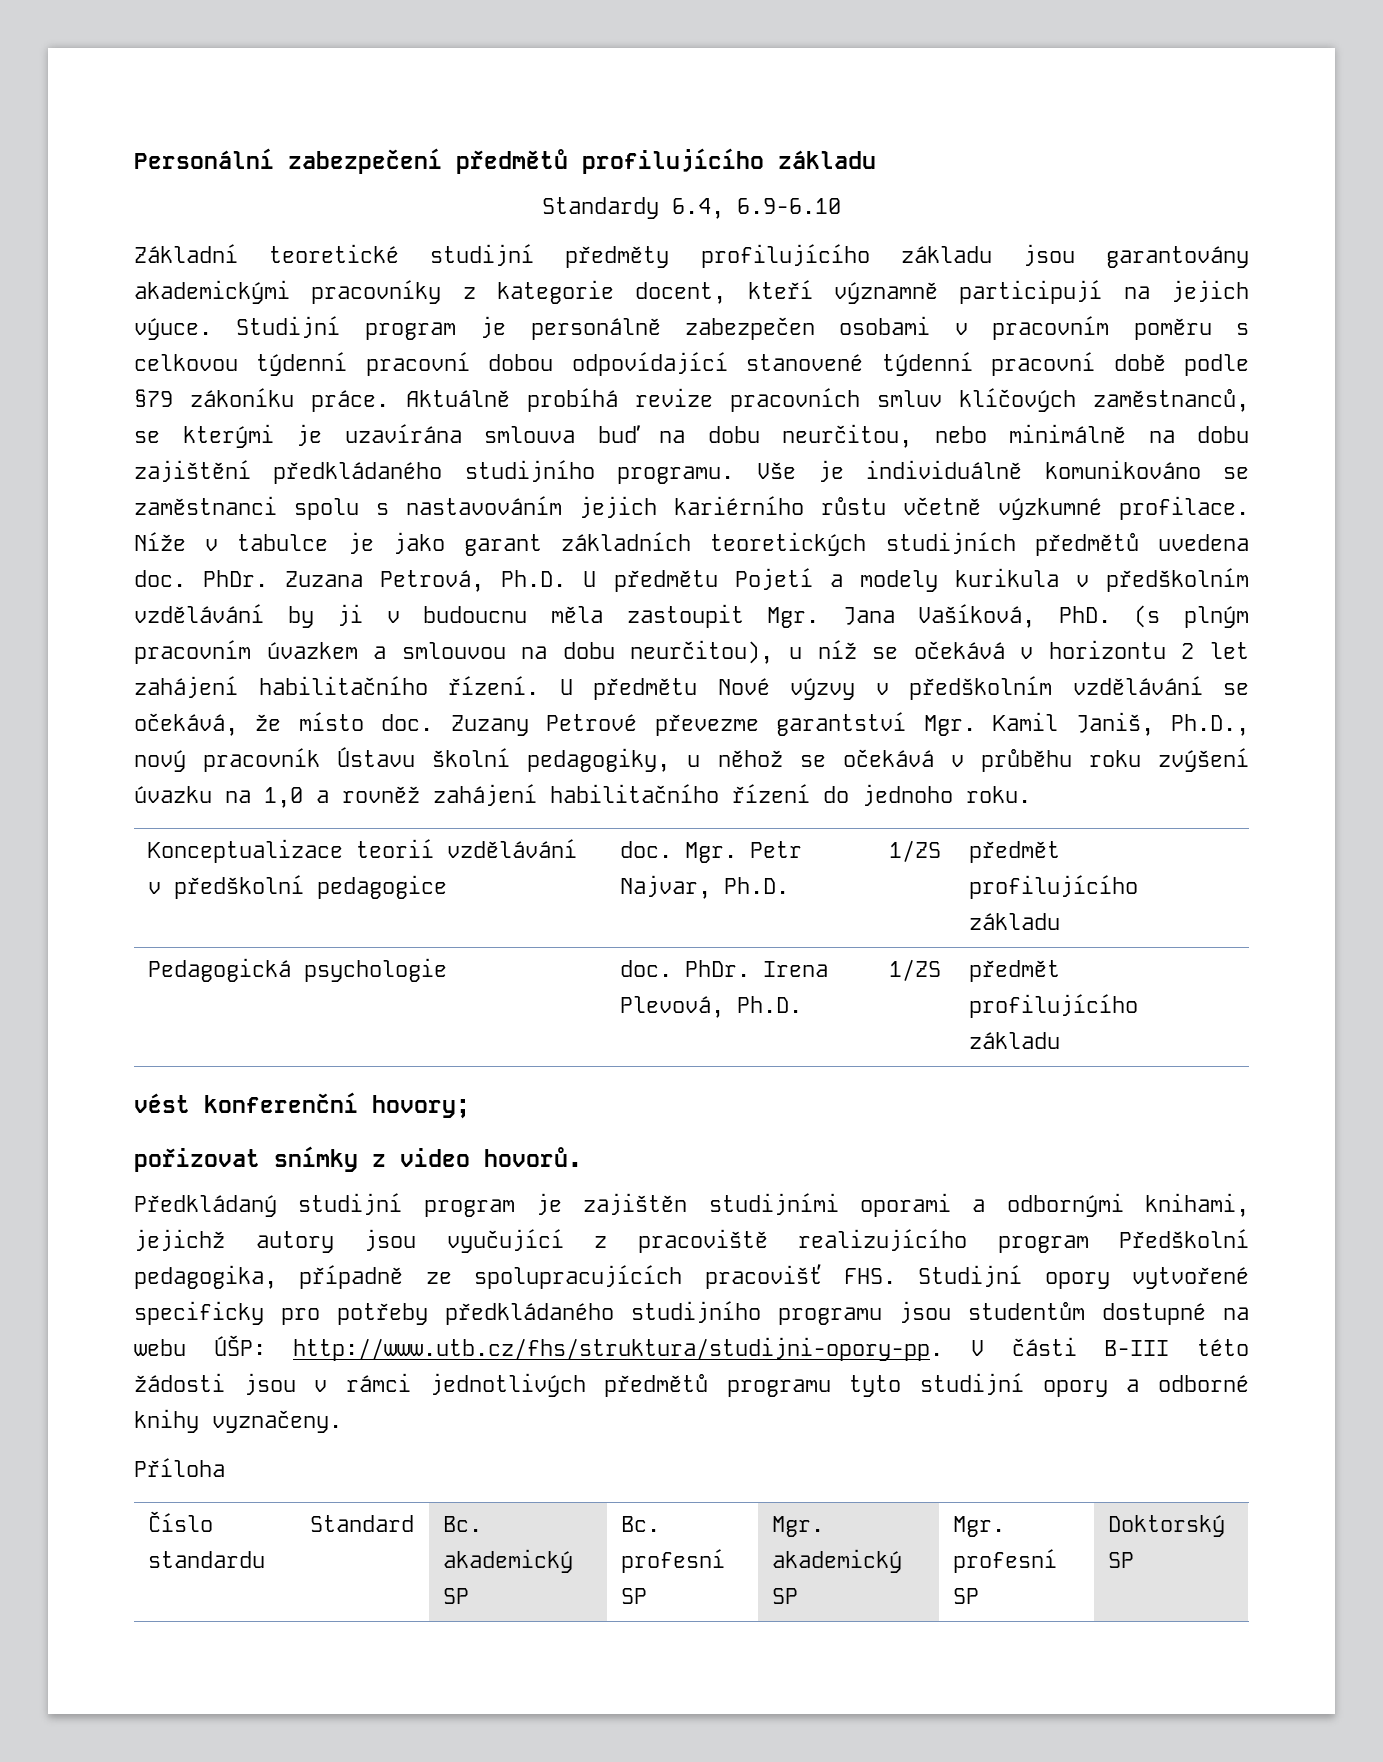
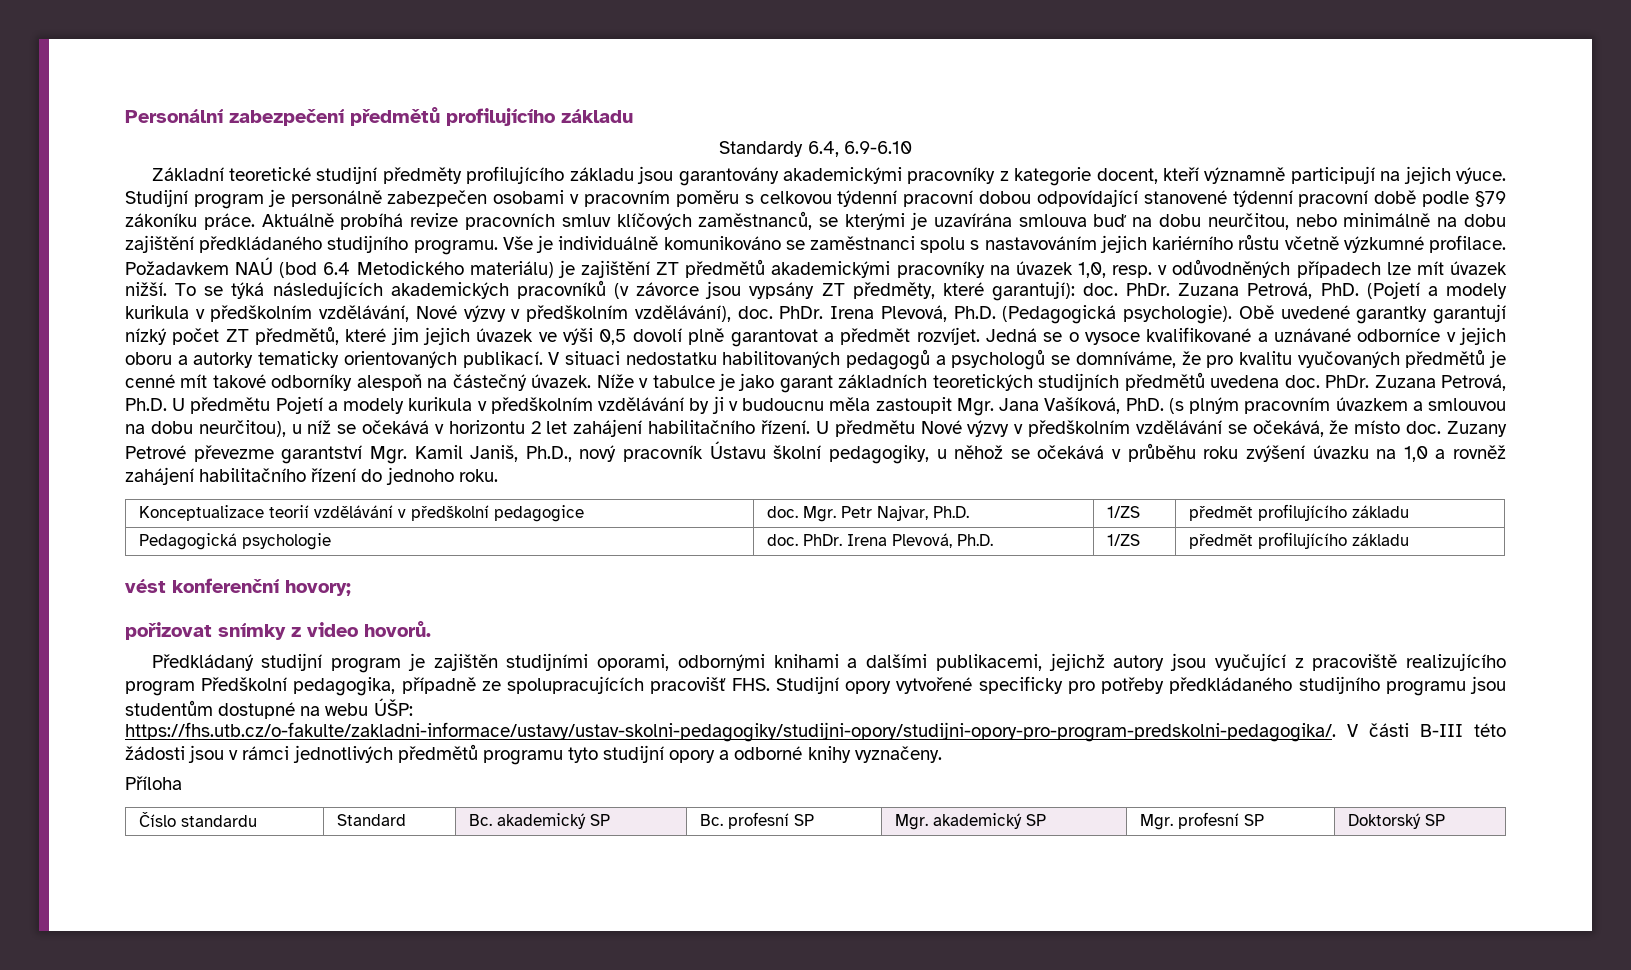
+ Požadavkem NAÚ (bod 6.4 Metodického materiálu) je zajištění ZT předmětů akademickými pracovníky na úvazek 1,0, resp. v odůvodněných případech lze mít úvazek nižší. To se týká následujících akademických pracovníků (v závorce jsou vypsány ZT předměty, které garantují): doc. PhDr. Zuzana Petrová, PhD. (Pojetí a modely kurikula v předškolním vzdělávání, Nové výzvy v předškolním vzdělávání), doc. PhDr. Irena Plevová, Ph.D. (Pedagogická psychologie). Obě uvedené garantky garantují nízký počet ZT předmětů, které jim jejich úvazek ve výši 0,5 dovolí plně garantovat a předmět rozvíjet. Jedná se o vysoce kvalifikované a uznávané odborníce v jejich oboru a autorky tematicky orientovaných publikací. V situaci nedostatku habilitovaných pedagogů a psychologů se domníváme, že pro kvalitu vyučovaných předmětů je cenné mít takové odborníky alespoň na částečný úvazek.
- Předkládaný studijní program je zajištěn studijními oporami a odbornými knihami, jejichž autory jsou vyučující z pracoviště realizujícího program Předškolní pedagogika, případně ze spolupracujících pracovišť FHS. Studijní opory vytvořené specificky pro potřeby předkládaného studijního programu jsou studentům dostupné na webu ÚŠP: http://www.utb.cz/fhs/struktura/studijni-opory-pp. V části B-III této žádosti jsou v rámci jednotlivých předmětů programu tyto studijní opory a odborné knihy vyznačeny.
+ Předkládaný studijní program je zajištěn studijními oporami, odbornými knihami a dalšími publikacemi, jejichž autory jsou vyučující z pracoviště realizujícího program Předškolní pedagogika, případně ze spolupracujících pracovišť FHS. Studijní opory vytvořené specificky pro potřeby předkládaného studijního programu jsou studentům dostupné na webu ÚŠP: https://fhs.utb.cz/o-fakulte/zakladni-informace/ustavy/ustav-skolni-pedagogiky/studijni-opory/studijni-opory-pro-program-predskolni-pedagogika/. V části B-III této žádosti jsou v rámci jednotlivých předmětů programu tyto studijní opory a odborné knihy vyznačeny.

